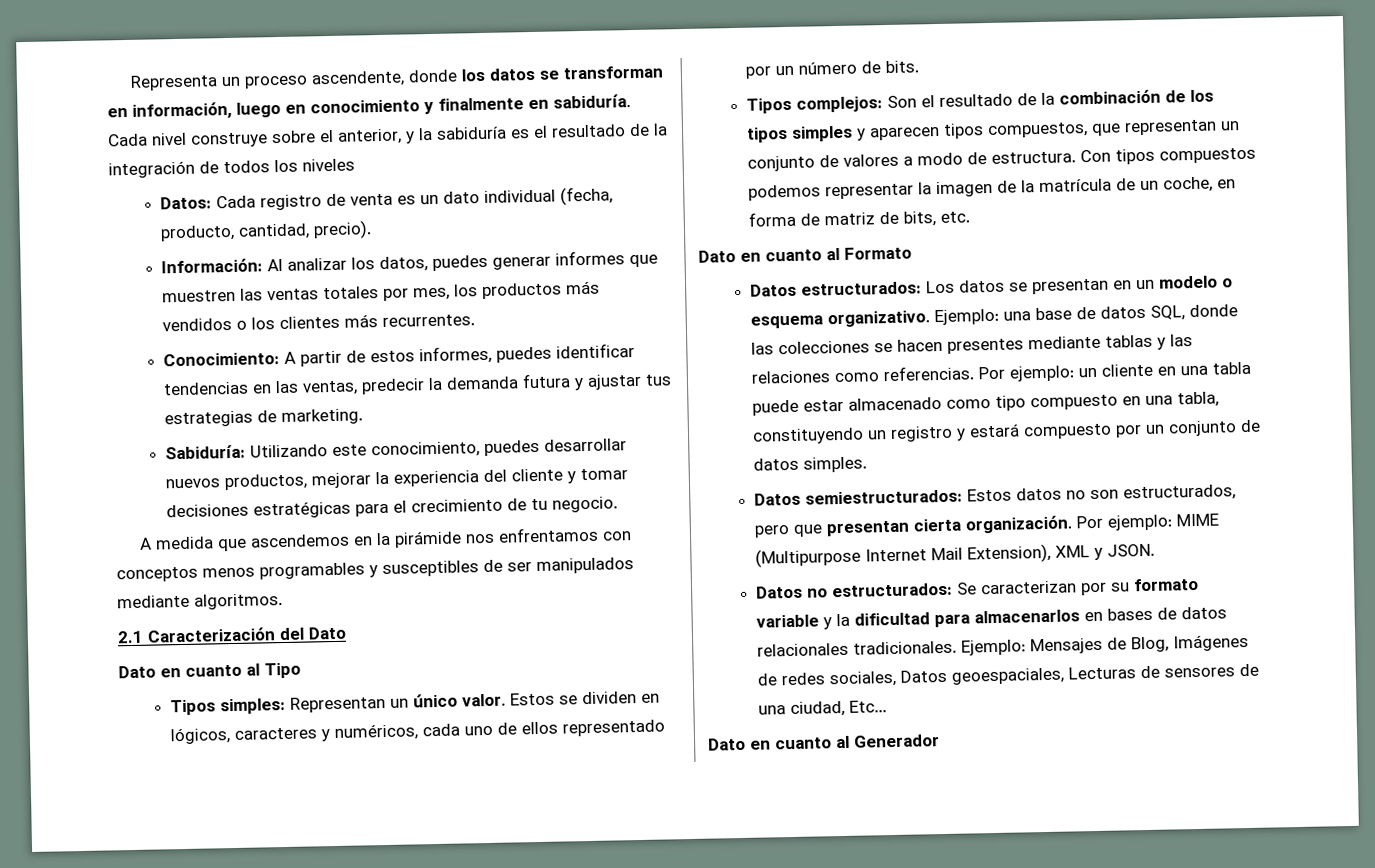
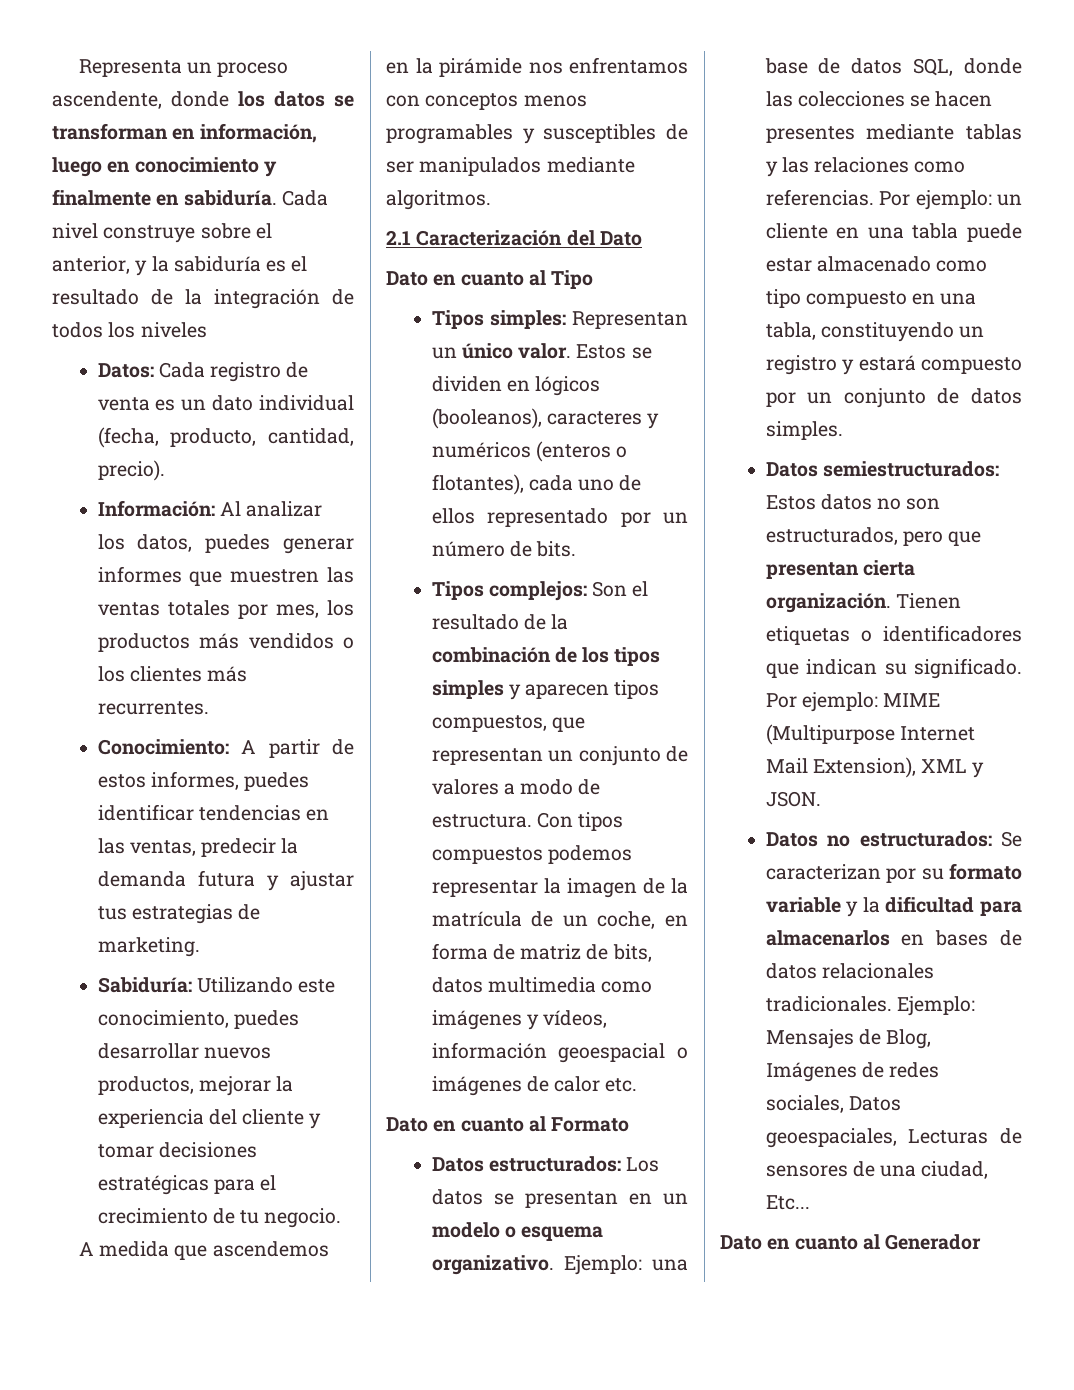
- Estos se dividen en lógicos, caracteres y numéricos, cada uno de ellos representado por un número de bits.
+ Estos se dividen en lógicos (booleanos), caracteres y numéricos (enteros o flotantes), cada uno de ellos representado por un número de bits.
- Con tipos compuestos podemos representar la imagen de la matrícula de un coche, en forma de matriz de bits, etc.
+ Con tipos compuestos podemos representar la imagen de la matrícula de un coche, en forma de matriz de bits, datos multimedia como imágenes y vídeos, información geoespacial o imágenes de calor etc.
+ Tienen etiquetas o identificadores que indican su significado.

